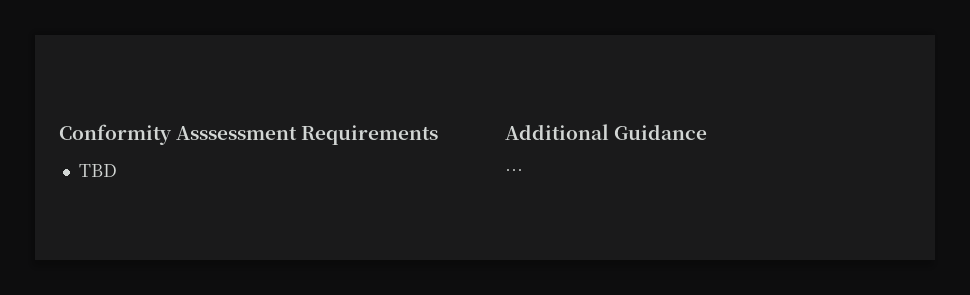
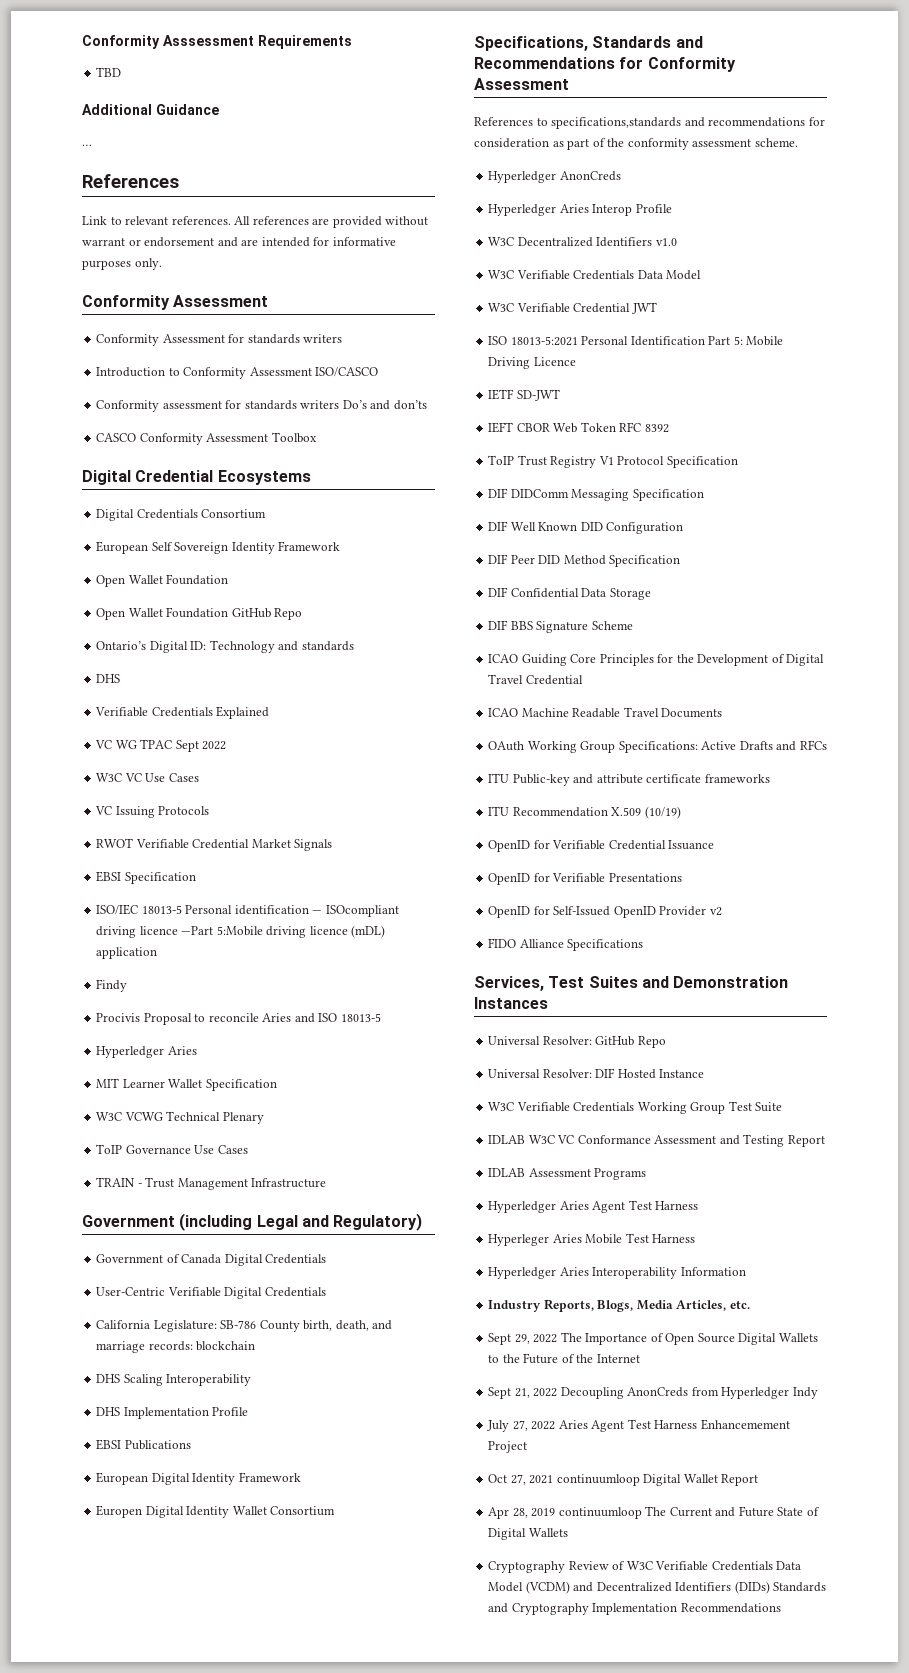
  …
+ References
+ Link to relevant references. All references are provided without warrant or endorsement and are intended for informative purposes only.
+ Conformity Assessment
+ Conformity Assessment for standards writers
+ Introduction to Conformity Assessment ISO/CASCO
+ Conformity assessment for standards writers Do’s and don’ts
+ CASCO Conformity Assessment Toolbox
+ Digital Credential Ecosystems
+ Digital Credentials Consortium
+ European Self Sovereign Identity Framework
+ Open Wallet Foundation
+ Open Wallet Foundation GitHub Repo
+ Ontario’s Digital ID: Technology and standards
+ DHS
+ Verifiable Credentials Explained
+ VC WG TPAC Sept 2022
+ W3C VC Use Cases
+ VC Issuing Protocols
+ RWOT Verifiable Credential Market Signals
+ EBSI Specification
+ ISO/IEC 18013-5 Personal identification — ISOcompliant driving licence —Part 5:Mobile driving licence (mDL) application
+ Findy
+ Procivis Proposal to reconcile Aries and ISO 18013-5
+ Hyperledger Aries
+ MIT Learner Wallet Specification
+ W3C VCWG Technical Plenary
+ ToIP Governance Use Cases
+ TRAIN - Trust Management Infrastructure
+ Government (including Legal and Regulatory)
+ Government of Canada Digital Credentials
+ User-Centric Verifiable Digital Credentials
+ California Legislature: SB-786 County birth, death, and marriage records: blockchain
+ DHS Scaling Interoperability
+ DHS Implementation Profile
+ EBSI Publications
+ European Digital Identity Framework
+ Europen Digital Identity Wallet Consortium
+ Specifications, Standards and Recommendations for Conformity Assessment
+ References to specifications,standards and recommendations for consideration as part of the conformity assessment scheme.
+ Hyperledger AnonCreds
+ Hyperledger Aries Interop Profile
+ W3C Decentralized Identifiers v1.0
+ W3C Verifiable Credentials Data Model
+ W3C Verifiable Credential JWT
+ ISO 18013-5:2021 Personal Identification Part 5: Mobile Driving Licence
+ IETF SD-JWT
+ IEFT CBOR Web Token RFC 8392
+ ToIP Trust Registry V1 Protocol Specification
+ DIF DIDComm Messaging Specification
+ DIF Well Known DID Configuration
+ DIF Peer DID Method Specification
+ DIF Confidential Data Storage
+ DIF BBS Signature Scheme
+ ICAO Guiding Core Principles for the Development of Digital Travel Credential
+ ICAO Machine Readable Travel Documents
+ OAuth Working Group Specifications: Active Drafts and RFCs
+ ITU Public-key and attribute certificate frameworks
+ ITU Recommendation X.509 (10/19)
+ OpenID for Verifiable Credential Issuance
+ OpenID for Verifiable Presentations
+ OpenID for Self-Issued OpenID Provider v2
+ FIDO Alliance Specifications
+ Services, Test Suites and Demonstration Instances
+ Universal Resolver: GitHub Repo
+ Universal Resolver: DIF Hosted Instance
+ W3C Verifiable Credentials Working Group Test Suite
+ IDLAB W3C VC Conformance Assessment and Testing Report
+ IDLAB Assessment Programs
+ Hyperledger Aries Agent Test Harness
+ Hyperleger Aries Mobile Test Harness
+ Hyperledger Aries Interoperability Information
+ Industry Reports, Blogs, Media Articles, etc.
+ Sept 29, 2022 The Importance of Open Source Digital Wallets to the Future of the Internet
+ Sept 21, 2022 Decoupling AnonCreds from Hyperledger Indy
+ July 27, 2022 Aries Agent Test Harness Enhancemement Project
+ Oct 27, 2021 continuumloop Digital Wallet Report
+ Apr 28, 2019 continuumloop The Current and Future State of Digital Wallets
+ Cryptography Review of W3C Verifiable Credentials Data Model (VCDM) and Decentralized Identifiers (DIDs) Standards and Cryptography Implementation Recommendations

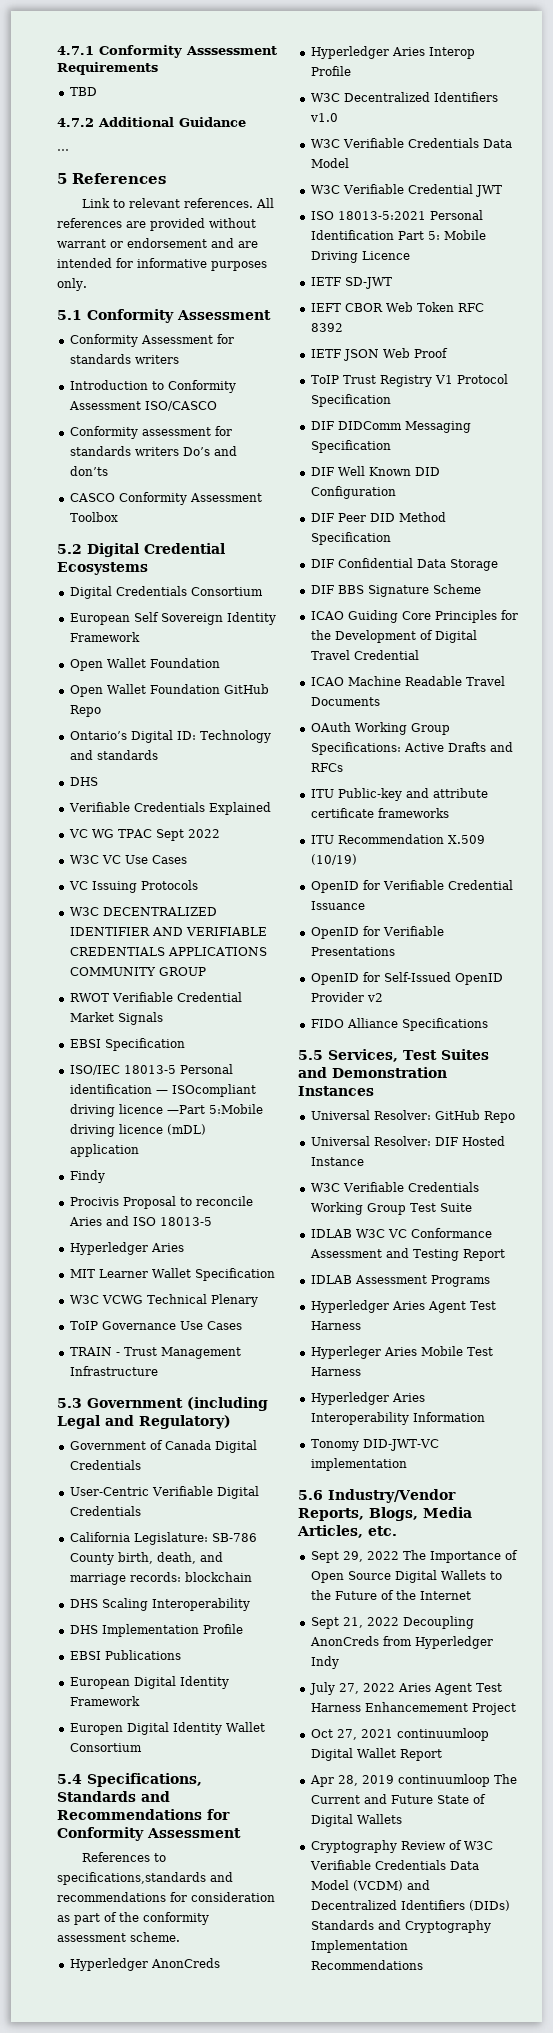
- Conformity Asssessment Requirements
+ 4.7.1 Conformity Asssessment Requirements
- Additional Guidance
+ 4.7.2 Additional Guidance
  …
- References
+ 5 References
  All references are provided without warrant or endorsement and are intended for informative purposes only.
- Conformity Assessment
+ 5.1 Conformity Assessment
- Digital Credential Ecosystems
+ 5.2 Digital Credential Ecosystems
+ W3C DECENTRALIZED IDENTIFIER AND VERIFIABLE CREDENTIALS APPLICATIONS COMMUNITY GROUP
- Government (including Legal and Regulatory)
+ 5.3 Government (including Legal and Regulatory)
- Specifications, Standards and Recommendations for Conformity Assessment
+ 5.4 Specifications, Standards and Recommendations for Conformity Assessment
+ IETF JSON Web Proof
- Services, Test Suites and Demonstration Instances
+ 5.5 Services, Test Suites and Demonstration Instances
- Industry Reports, Blogs, Media Articles, etc.
+ Tonomy DID-JWT-VC implementation
+ 5.6 Industry/Vendor Reports, Blogs, Media Articles, etc.

